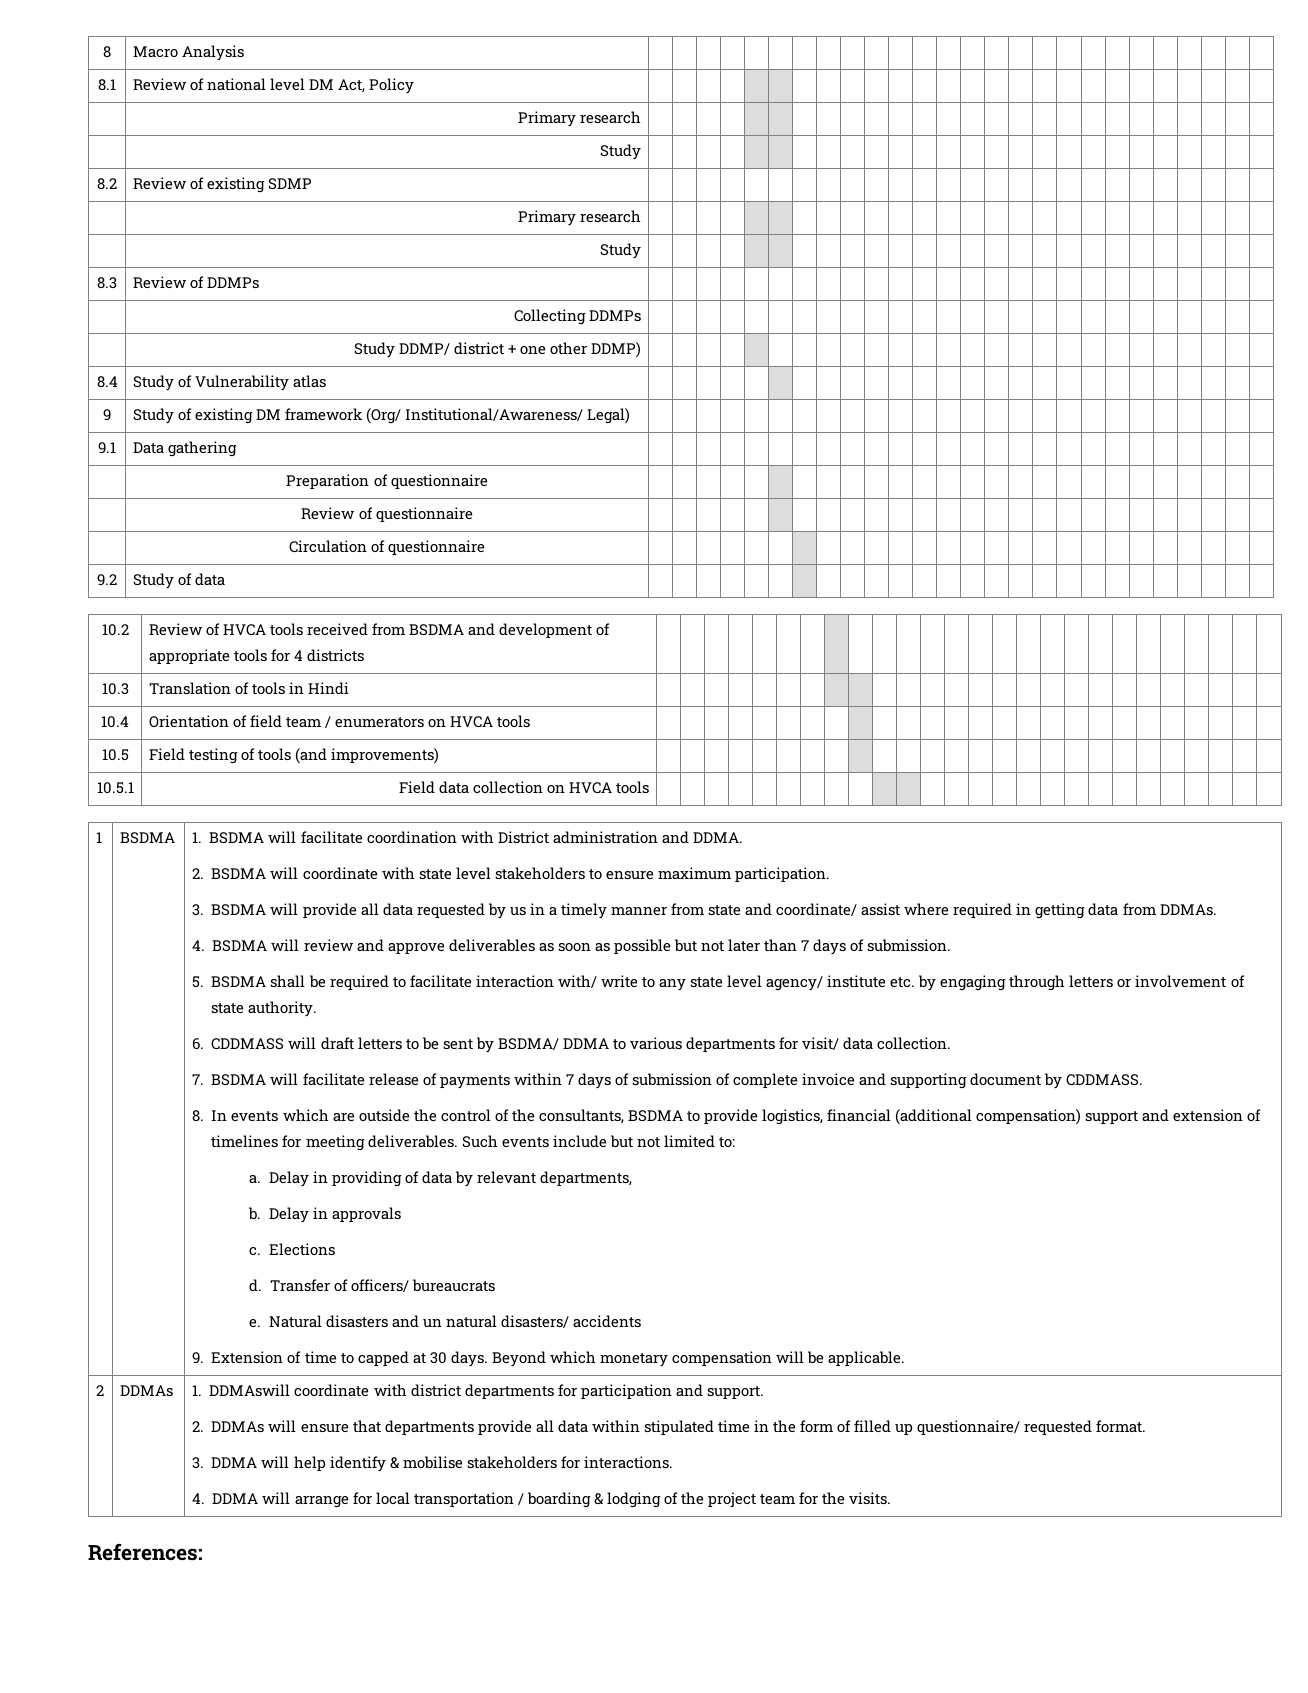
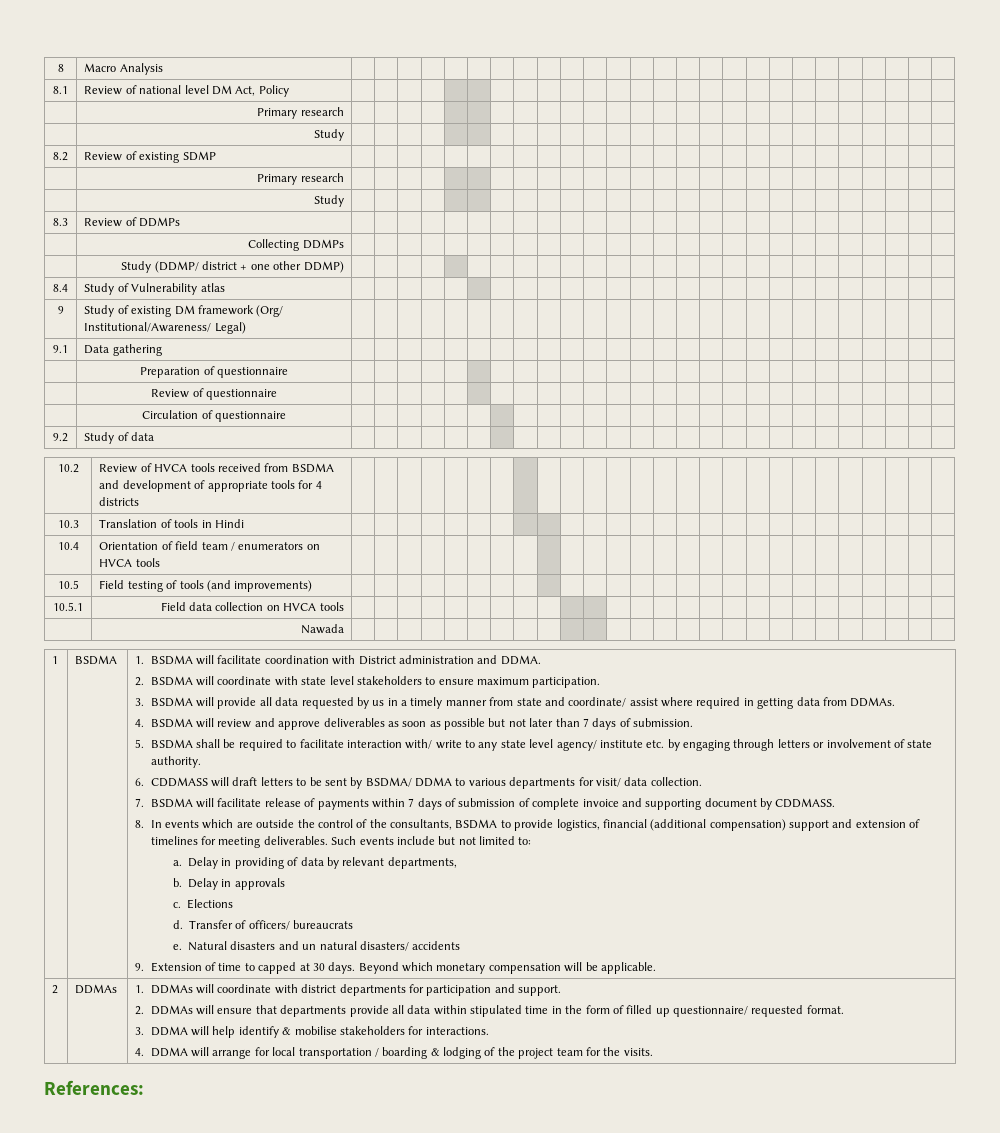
- | Study DDMP/ district + one other DDMP) | | | | | | | | | | | | | | | | | | | | | | | | | |
+ | Study (DDMP/ district + one other DDMP) | | | | | | | | | | | | | | | | | | | | | | | | | |
+ | Nawada | | | | | | | | | | | | | | | | | | | | | | | | | |
- 1. DDMAswill coordinate with district departments for participation and support.
+ 1. DDMAs will coordinate with district departments for participation and support.

